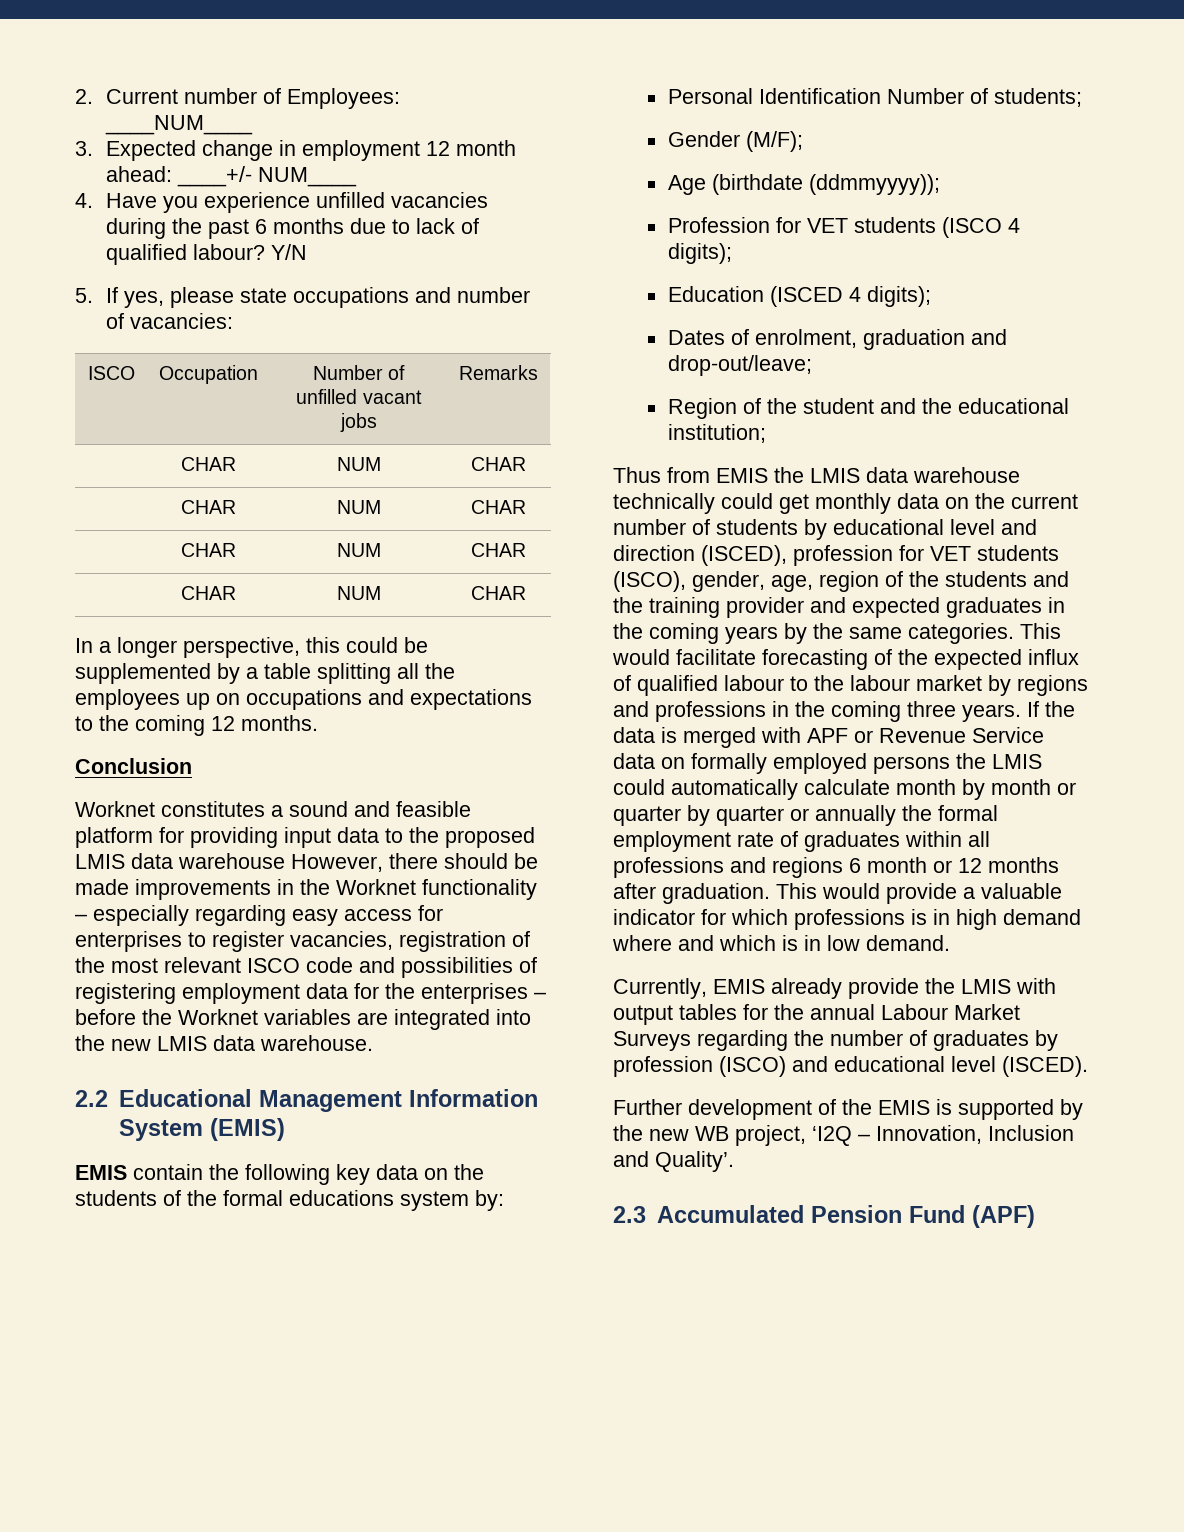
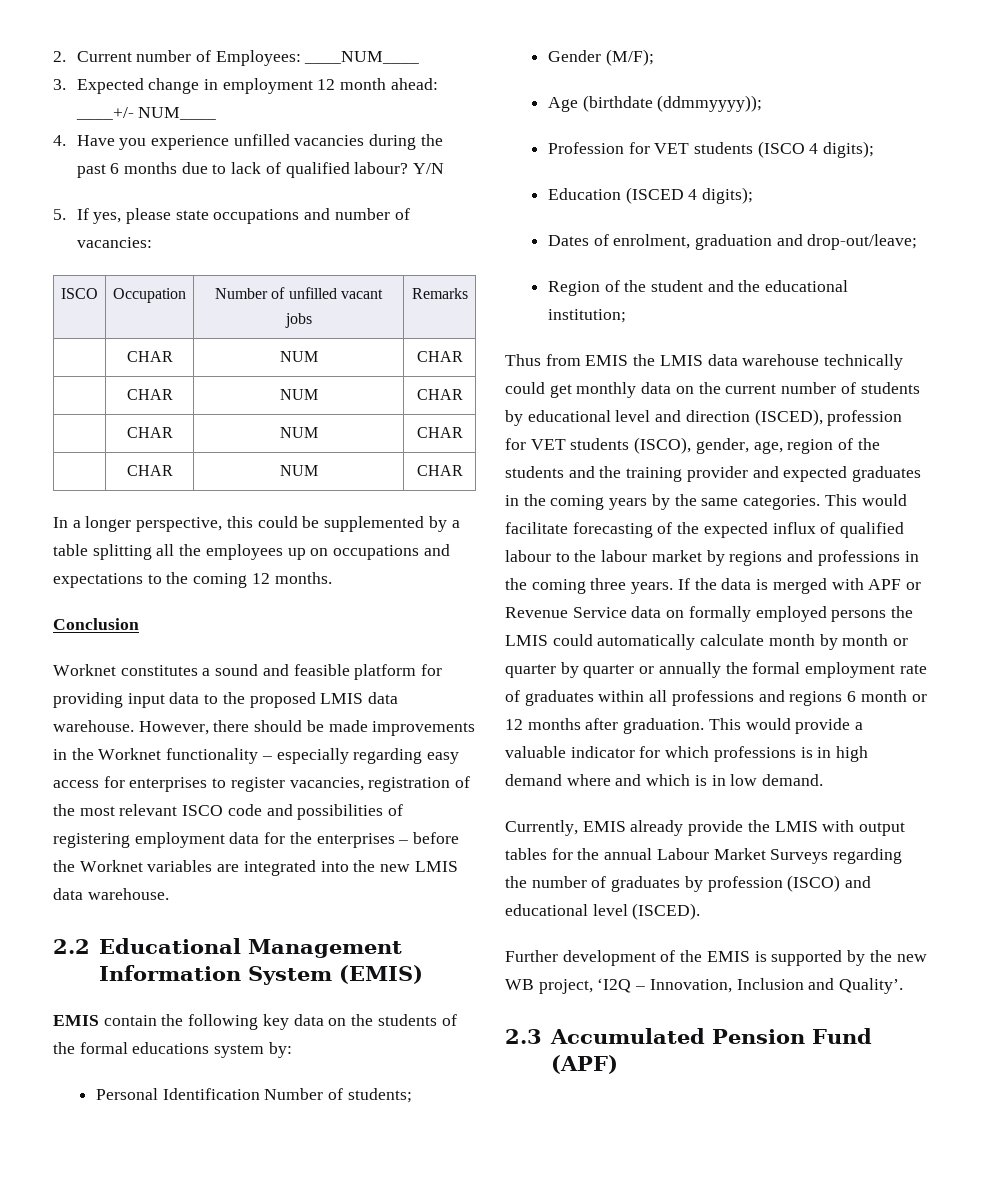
- Worknet constitutes a sound and feasible platform for providing input data to the proposed LMIS data warehouse However, there should be made improvements in the Worknet functionality – especially regarding easy access for enterprises to register vacancies, registration of the most relevant ISCO code and possibilities of registering employment data for the enterprises – before the Worknet variables are integrated into the new LMIS data warehouse.
+ Worknet constitutes a sound and feasible platform for providing input data to the proposed LMIS data warehouse. However, there should be made improvements in the Worknet functionality – especially regarding easy access for enterprises to register vacancies, registration of the most relevant ISCO code and possibilities of registering employment data for the enterprises – before the Worknet variables are integrated into the new LMIS data warehouse.

